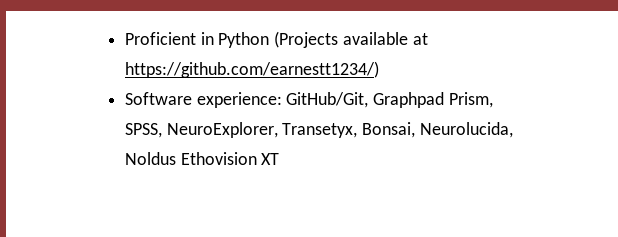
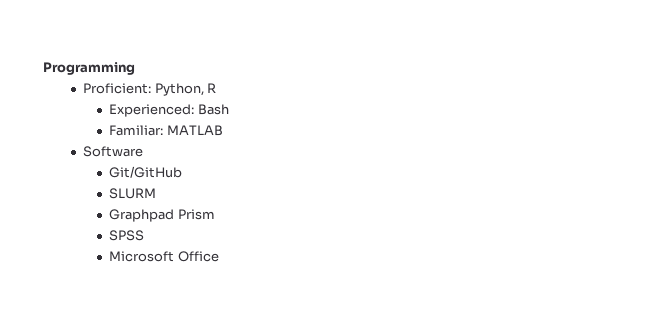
- Proficient in Python (Projects available at https://github.com/earnestt1234/)
- Software experience: GitHub/Git, Graphpad Prism, SPSS, NeuroExplorer, Transetyx, Bonsai, Neurolucida, Noldus Ethovision XT
+ Programming
+ Proficient: Python, R
+ Experienced: Bash
+ Familiar: MATLAB
+ Software
+ Git/GitHub
+ SLURM
+ Graphpad Prism
+ SPSS
+ Microsoft Office

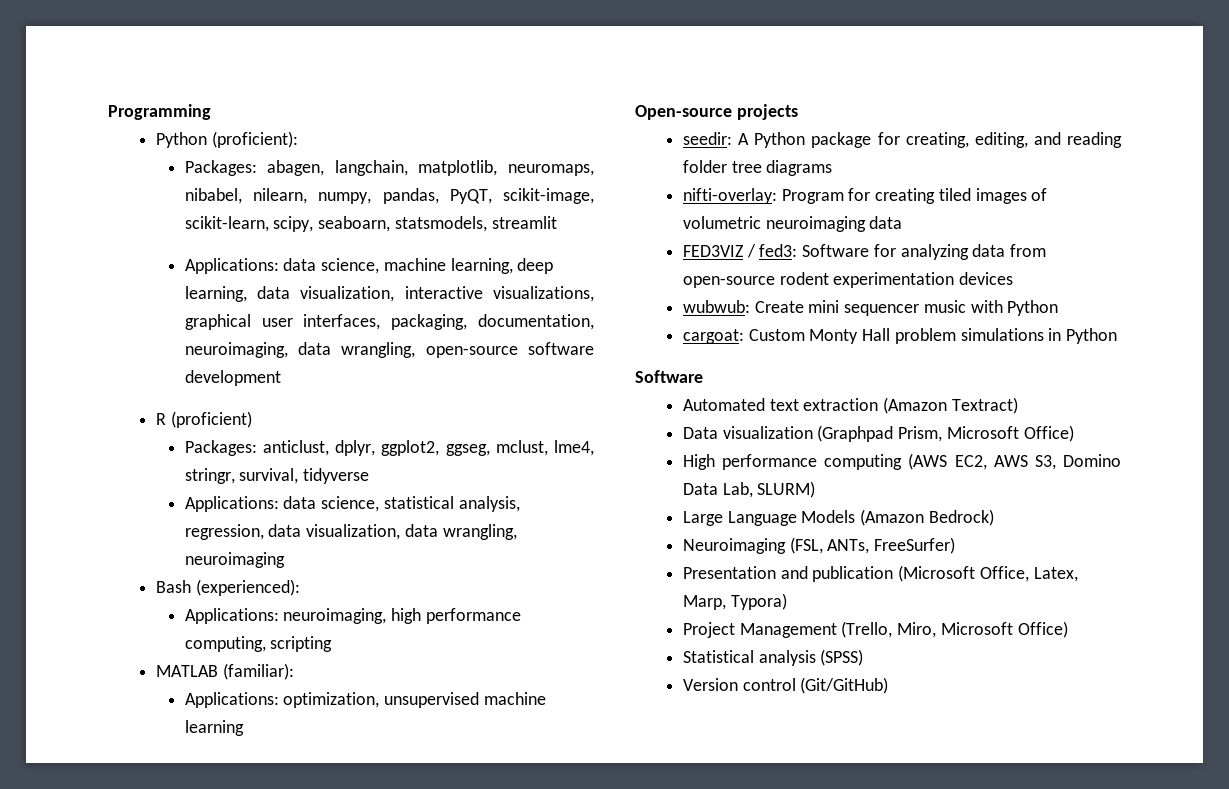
- Proficient: Python, R
- Experienced: Bash
- Familiar: MATLAB
+ Python (proficient):
+ Packages: abagen, langchain, matplotlib, neuromaps, nibabel, nilearn, numpy, pandas, PyQT, scikit-image, scikit-learn, scipy, seaboarn, statsmodels, streamlit
+ Applications: data science, machine learning, deep learning, data visualization, interactive visualizations, graphical user interfaces, packaging, documentation, neuroimaging, data wrangling, open-source software development
+ R (proficient)
+ Packages: anticlust, dplyr, ggplot2, ggseg, mclust, lme4, stringr, survival, tidyverse
+ Applications: data science, statistical analysis, regression, data visualization, data wrangling, neuroimaging
+ Bash (experienced):
+ Applications: neuroimaging, high performance computing, scripting
+ MATLAB (familiar):
+ Applications: optimization, unsupervised machine learning
+ Open-source projects
+ seedir: A Python package for creating, editing, and reading folder tree diagrams
+ nifti-overlay: Program for creating tiled images of volumetric neuroimaging data
+ FED3VIZ / fed3: Software for analyzing data from open-source rodent experimentation devices
+ wubwub: Create mini sequencer music with Python
+ cargoat: Custom Monty Hall problem simulations in Python
  Software
- Git/GitHub
- SLURM
- Graphpad Prism
- SPSS
- Microsoft Office
+ Automated text extraction (Amazon Textract)
+ Data visualization (Graphpad Prism, Microsoft Office)
+ High performance computing (AWS EC2, AWS S3, Domino Data Lab, SLURM)
+ Large Language Models (Amazon Bedrock)
+ Neuroimaging (FSL, ANTs, FreeSurfer)
+ Presentation and publication (Microsoft Office, Latex, Marp, Typora)
+ Project Management (Trello, Miro, Microsoft Office)
+ Statistical analysis (SPSS)
+ Version control (Git/GitHub)

